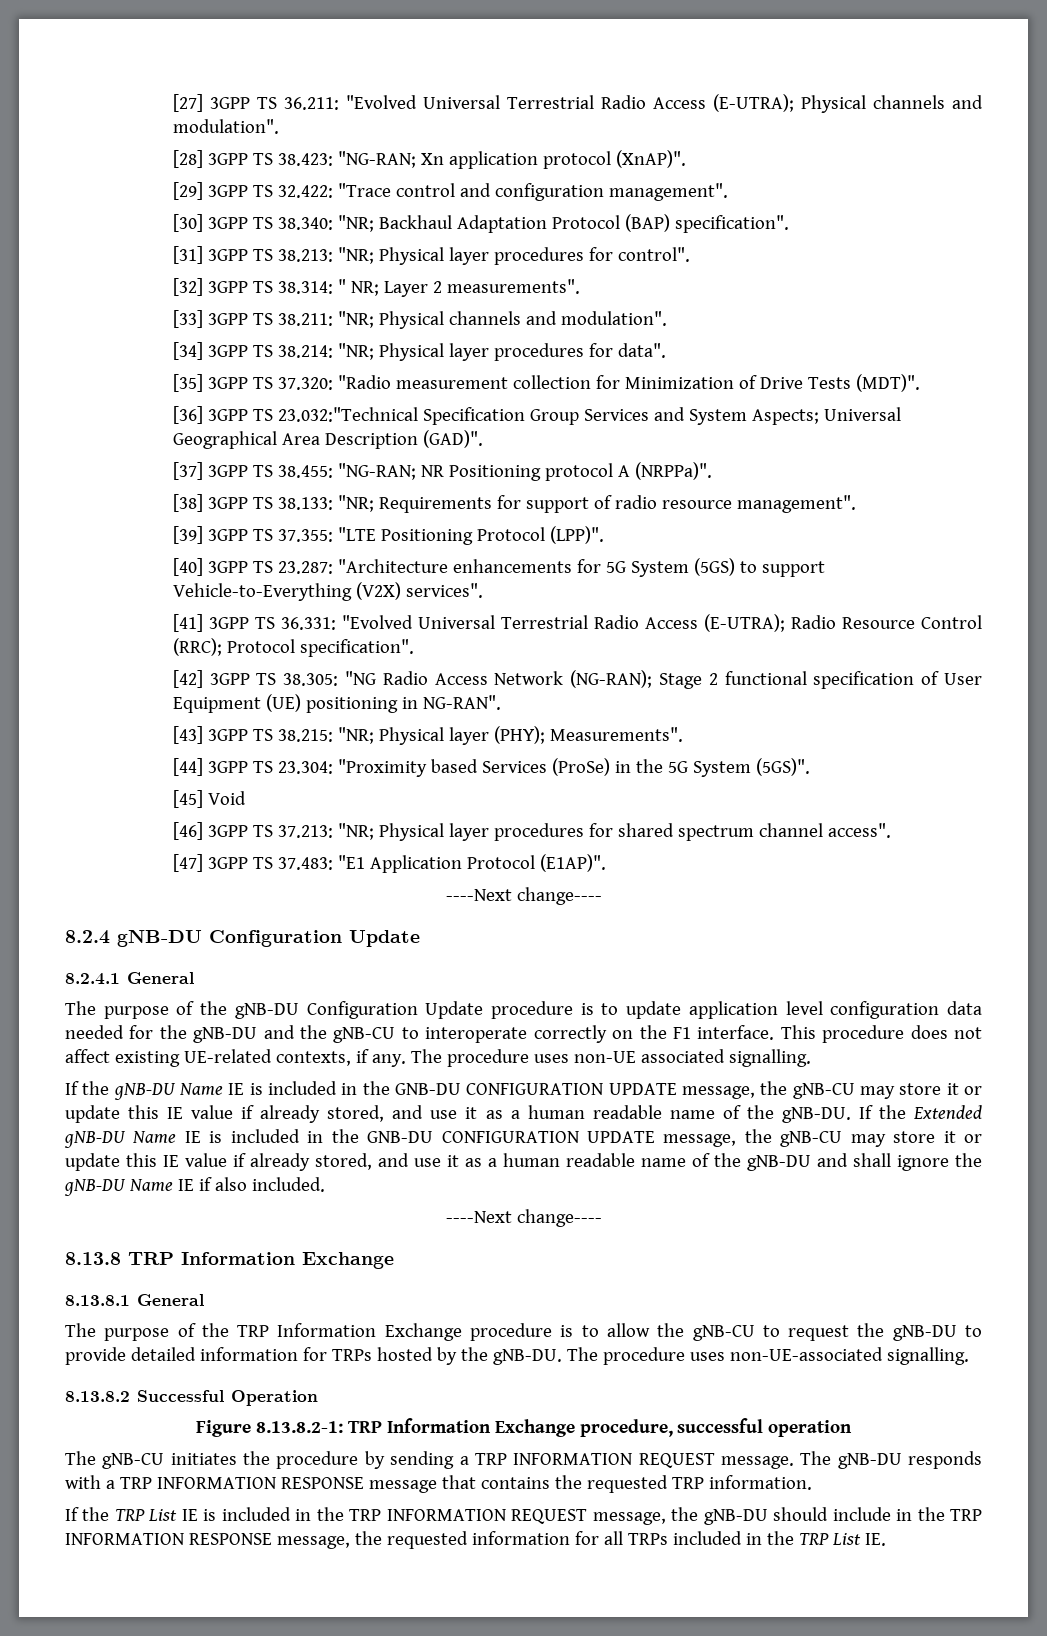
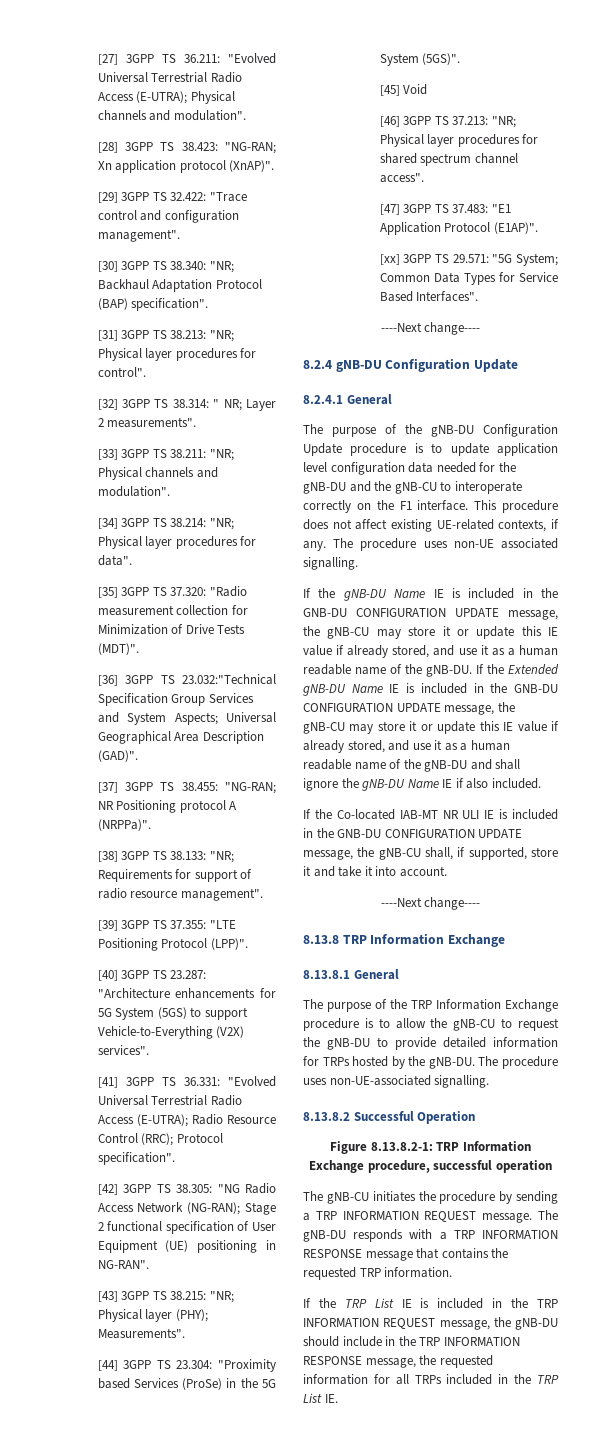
+ [xx] 3GPP TS 29.571: "5G System; Common Data Types for Service Based Interfaces".
+ If the Co-located IAB-MT NR ULI IE is included in the GNB-DU CONFIGURATION UPDATE message, the gNB-CU shall, if supported, store it and take it into account.

